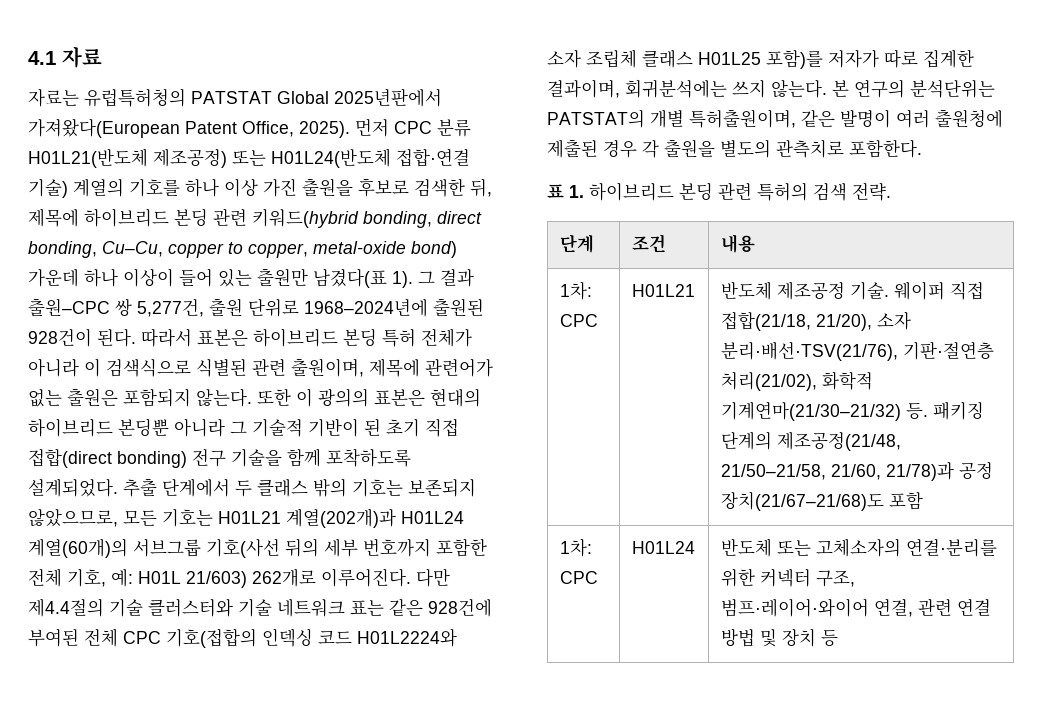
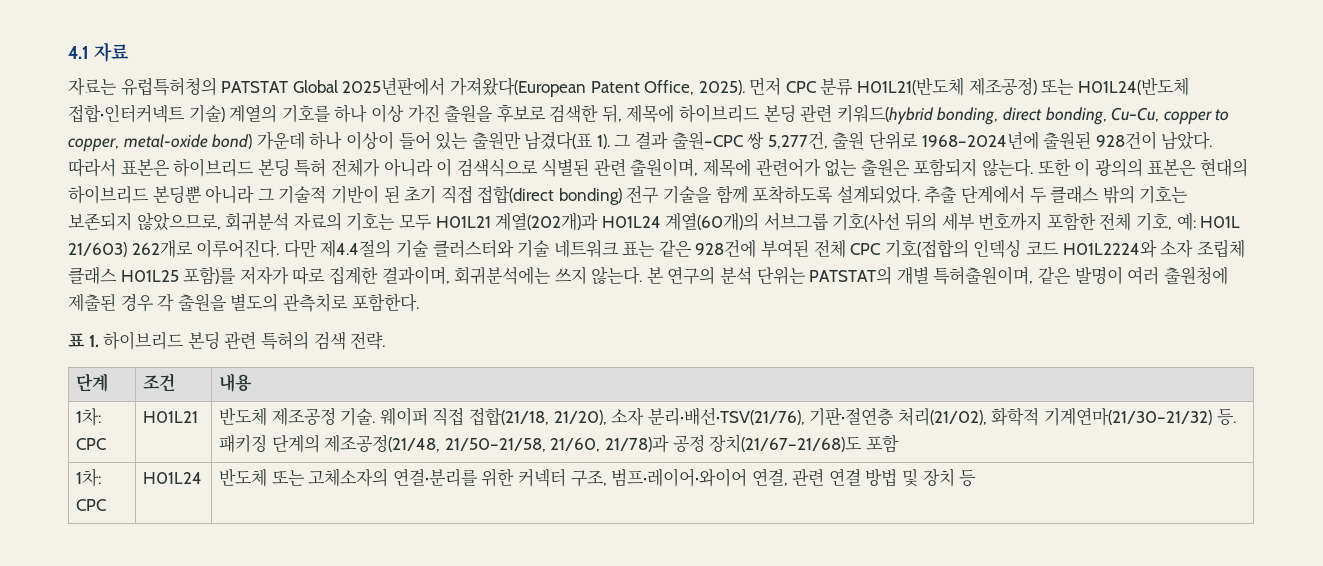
- 먼저 CPC 분류 H01L21(반도체 제조공정) 또는 H01L24(반도체 접합·연결 기술) 계열의 기호를 하나 이상 가진 출원을 후보로 검색한 뒤, 제목에 하이브리드 본딩 관련 키워드(hybrid bonding, direct bonding, Cu–Cu, copper to copper, metal-oxide bond) 가운데 하나 이상이 들어 있는 출원만 남겼다(표 1).
+ 먼저 CPC 분류 H01L21(반도체 제조공정) 또는 H01L24(반도체 접합·인터커넥트 기술) 계열의 기호를 하나 이상 가진 출원을 후보로 검색한 뒤, 제목에 하이브리드 본딩 관련 키워드(hybrid bonding, direct bonding, Cu–Cu, copper to copper, metal-oxide bond) 가운데 하나 이상이 들어 있는 출원만 남겼다(표 1).
- 그 결과 출원–CPC 쌍 5,277건, 출원 단위로 1968–2024년에 출원된 928건이 된다.
+ 그 결과 출원–CPC 쌍 5,277건, 출원 단위로 1968–2024년에 출원된 928건이 남았다.
- 추출 단계에서 두 클래스 밖의 기호는 보존되지 않았으므로, 모든 기호는 H01L21 계열(202개)과 H01L24 계열(60개)의 서브그룹 기호(사선 뒤의 세부 번호까지 포함한 전체 기호, 예: H01L 21/603) 262개로 이루어진다.
+ 추출 단계에서 두 클래스 밖의 기호는 보존되지 않았으므로, 회귀분석 자료의 기호는 모두 H01L21 계열(202개)과 H01L24 계열(60개)의 서브그룹 기호(사선 뒤의 세부 번호까지 포함한 전체 기호, 예: H01L 21/603) 262개로 이루어진다.
- 본 연구의 분석단위는 PATSTAT의 개별 특허출원이며, 같은 발명이 여러 출원청에 제출된 경우 각 출원을 별도의 관측치로 포함한다.
+ 본 연구의 분석 단위는 PATSTAT의 개별 특허출원이며, 같은 발명이 여러 출원청에 제출된 경우 각 출원을 별도의 관측치로 포함한다.

